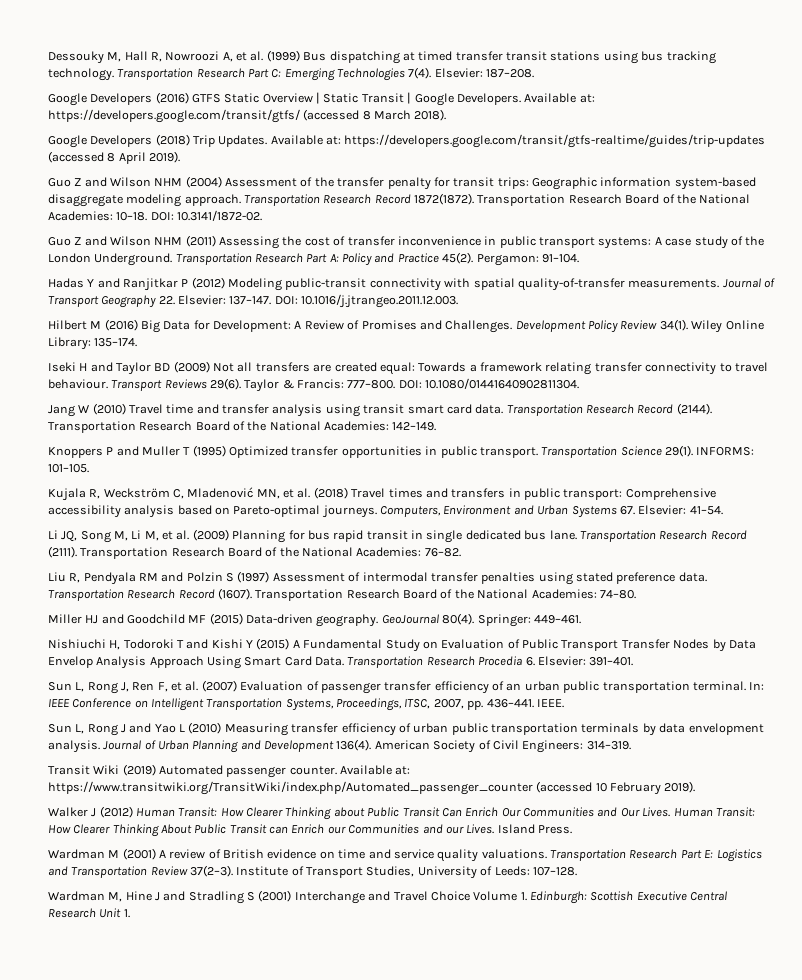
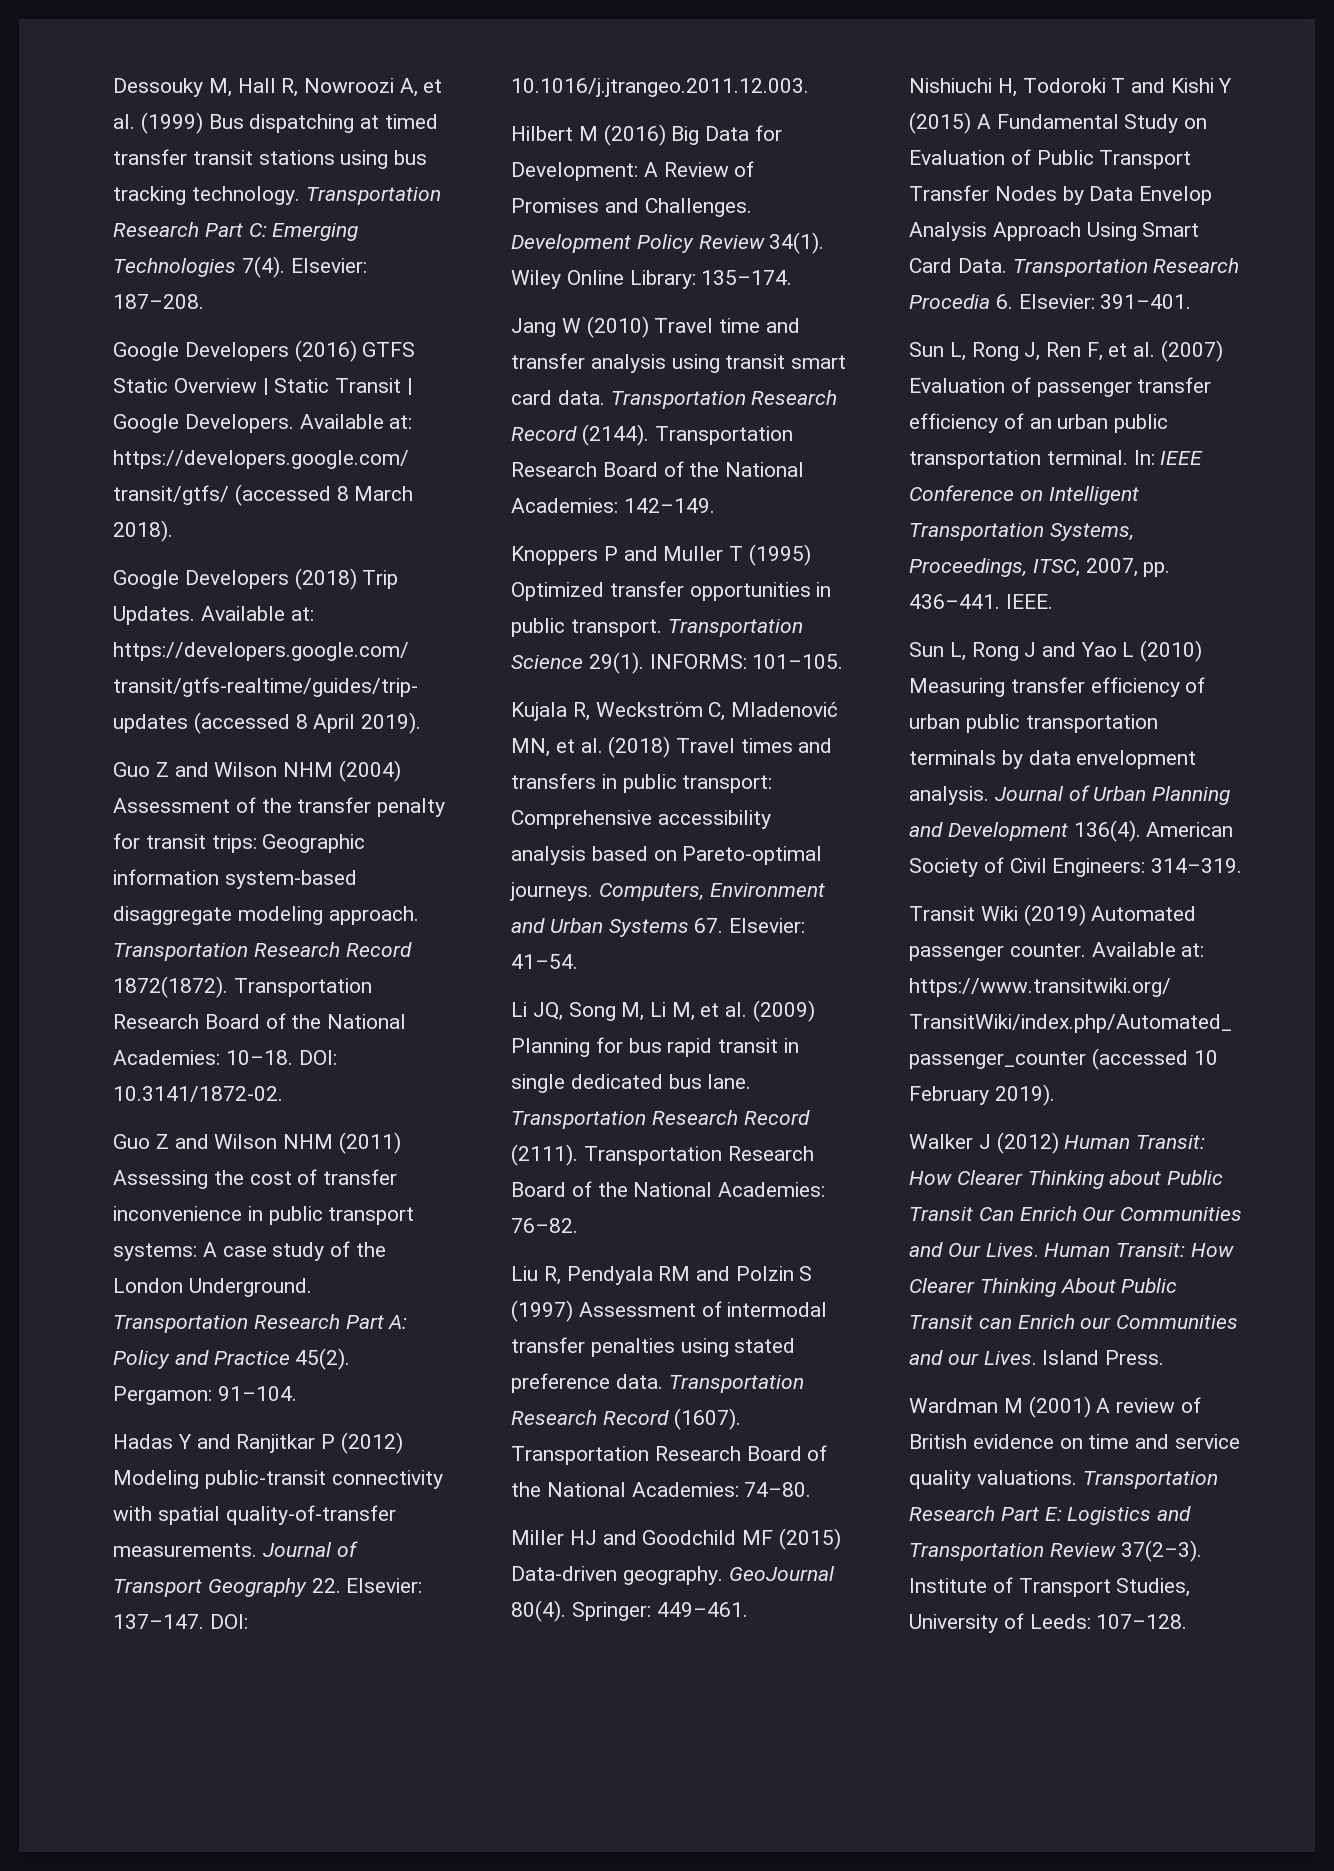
- Iseki H and Taylor BD (2009) Not all transfers are created equal: Towards a framework relating transfer connectivity to travel behaviour. Transport Reviews 29(6). Taylor & Francis: 777–800. DOI: 10.1080/01441640902811304.
- Wardman M, Hine J and Stradling S (2001) Interchange and Travel Choice Volume 1. Edinburgh: Scottish Executive Central Research Unit 1.

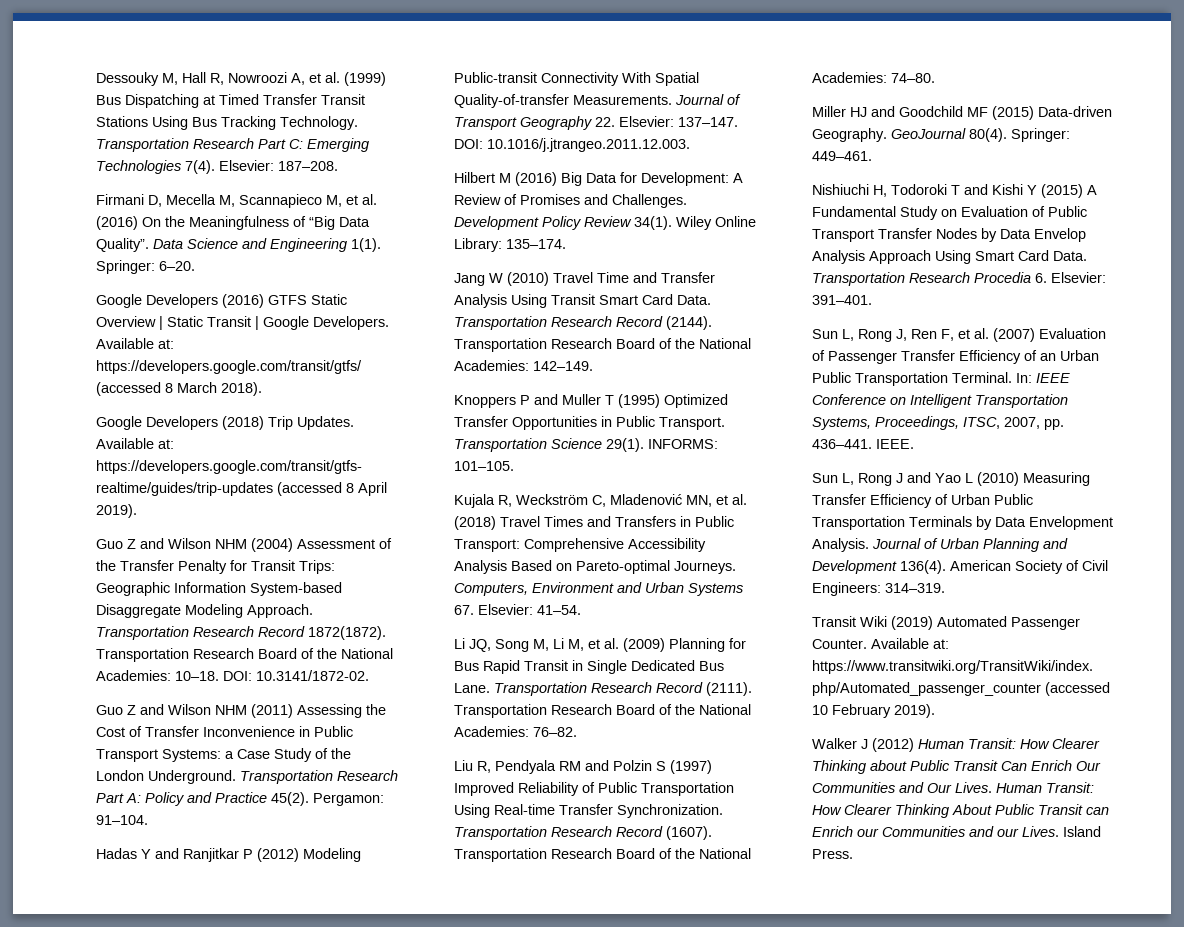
- Dessouky M, Hall R, Nowroozi A, et al. (1999) Bus dispatching at timed transfer transit stations using bus tracking technology.
+ Dessouky M, Hall R, Nowroozi A, et al. (1999) Bus Dispatching at Timed Transfer Transit Stations Using Bus Tracking Technology.
+ Firmani D, Mecella M, Scannapieco M, et al. (2016) On the Meaningfulness of “Big Data Quality”. Data Science and Engineering 1(1). Springer: 6–20.
- Guo Z and Wilson NHM (2004) Assessment of the transfer penalty for transit trips: Geographic information system-based disaggregate modeling approach.
+ Guo Z and Wilson NHM (2004) Assessment of the Transfer Penalty for Transit Trips: Geographic Information System-based Disaggregate Modeling Approach.
- Guo Z and Wilson NHM (2011) Assessing the cost of transfer inconvenience in public transport systems: A case study of the London Underground.
+ Guo Z and Wilson NHM (2011) Assessing the Cost of Transfer Inconvenience in Public Transport Systems: a Case Study of the London Underground.
- Hadas Y and Ranjitkar P (2012) Modeling public-transit connectivity with spatial quality-of-transfer measurements.
+ Hadas Y and Ranjitkar P (2012) Modeling Public-transit Connectivity With Spatial Quality-of-transfer Measurements.
- Jang W (2010) Travel time and transfer analysis using transit smart card data.
+ Jang W (2010) Travel Time and Transfer Analysis Using Transit Smart Card Data.
- Knoppers P and Muller T (1995) Optimized transfer opportunities in public transport.
+ Knoppers P and Muller T (1995) Optimized Transfer Opportunities in Public Transport.
- Kujala R, Weckström C, Mladenović MN, et al. (2018) Travel times and transfers in public transport: Comprehensive accessibility analysis based on Pareto-optimal journeys.
+ Kujala R, Weckström C, Mladenović MN, et al. (2018) Travel Times and Transfers in Public Transport: Comprehensive Accessibility Analysis Based on Pareto-optimal Journeys.
- Li JQ, Song M, Li M, et al. (2009) Planning for bus rapid transit in single dedicated bus lane.
+ Li JQ, Song M, Li M, et al. (2009) Planning for Bus Rapid Transit in Single Dedicated Bus Lane.
- Liu R, Pendyala RM and Polzin S (1997) Assessment of intermodal transfer penalties using stated preference data.
+ Liu R, Pendyala RM and Polzin S (1997) Improved Reliability of Public Transportation Using Real-time Transfer Synchronization.
- Miller HJ and Goodchild MF (2015) Data-driven geography.
+ Miller HJ and Goodchild MF (2015) Data-driven Geography.
- Sun L, Rong J, Ren F, et al. (2007) Evaluation of passenger transfer efficiency of an urban public transportation terminal.
+ Sun L, Rong J, Ren F, et al. (2007) Evaluation of Passenger Transfer Efficiency of an Urban Public Transportation Terminal.
- Sun L, Rong J and Yao L (2010) Measuring transfer efficiency of urban public transportation terminals by data envelopment analysis.
+ Sun L, Rong J and Yao L (2010) Measuring Transfer Efficiency of Urban Public Transportation Terminals by Data Envelopment Analysis.
- Transit Wiki (2019) Automated passenger counter.
+ Transit Wiki (2019) Automated Passenger Counter.
- Wardman M (2001) A review of British evidence on time and service quality valuations. Transportation Research Part E: Logistics and Transportation Review 37(2–3). Institute of Transport Studies, University of Leeds: 107–128.

